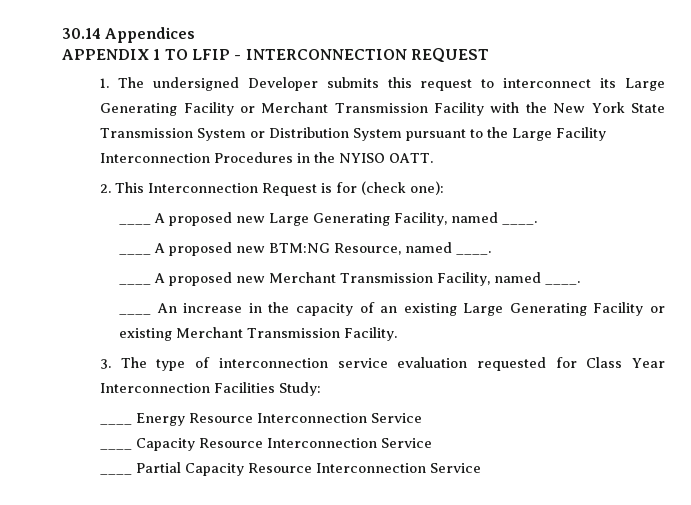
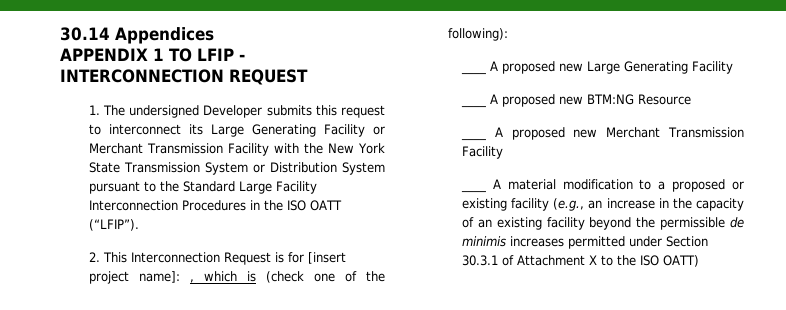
- 1. The undersigned Developer submits this request to interconnect its Large Generating Facility or Merchant Transmission Facility with the New York State Transmission System or Distribution System pursuant to the Large Facility Interconnection Procedures in the NYISO OATT.
+ 1. The undersigned Developer submits this request to interconnect its Large Generating Facility or Merchant Transmission Facility with the New York State Transmission System or Distribution System pursuant to the Standard Large Facility Interconnection Procedures in the ISO OATT (“LFIP”).
- 2. This Interconnection Request is for (check one):
+ 2. This Interconnection Request is for [insert project name]: , which is (check one of the following):
- ____ A proposed new Large Generating Facility, named ____.
+ ____ A proposed new Large Generating Facility
- ____ A proposed new BTM:NG Resource, named ____.
+ ____ A proposed new BTM:NG Resource
- ____ A proposed new Merchant Transmission Facility, named ____.
- ____ An increase in the capacity of an existing Large Generating Facility or existing Merchant Transmission Facility.
- 3. The type of interconnection service evaluation requested for Class Year Interconnection Facilities Study:
- ____ Energy Resource Interconnection Service
- ____ Capacity Resource Interconnection Service
- ____ Partial Capacity Resource Interconnection Service
+ ____ A proposed new Merchant Transmission Facility
+ ____ A material modification to a proposed or existing facility (e.g., an increase in the capacity of an existing facility beyond the permissible de minimis increases permitted under Section 30.3.1 of Attachment X to the ISO OATT)

